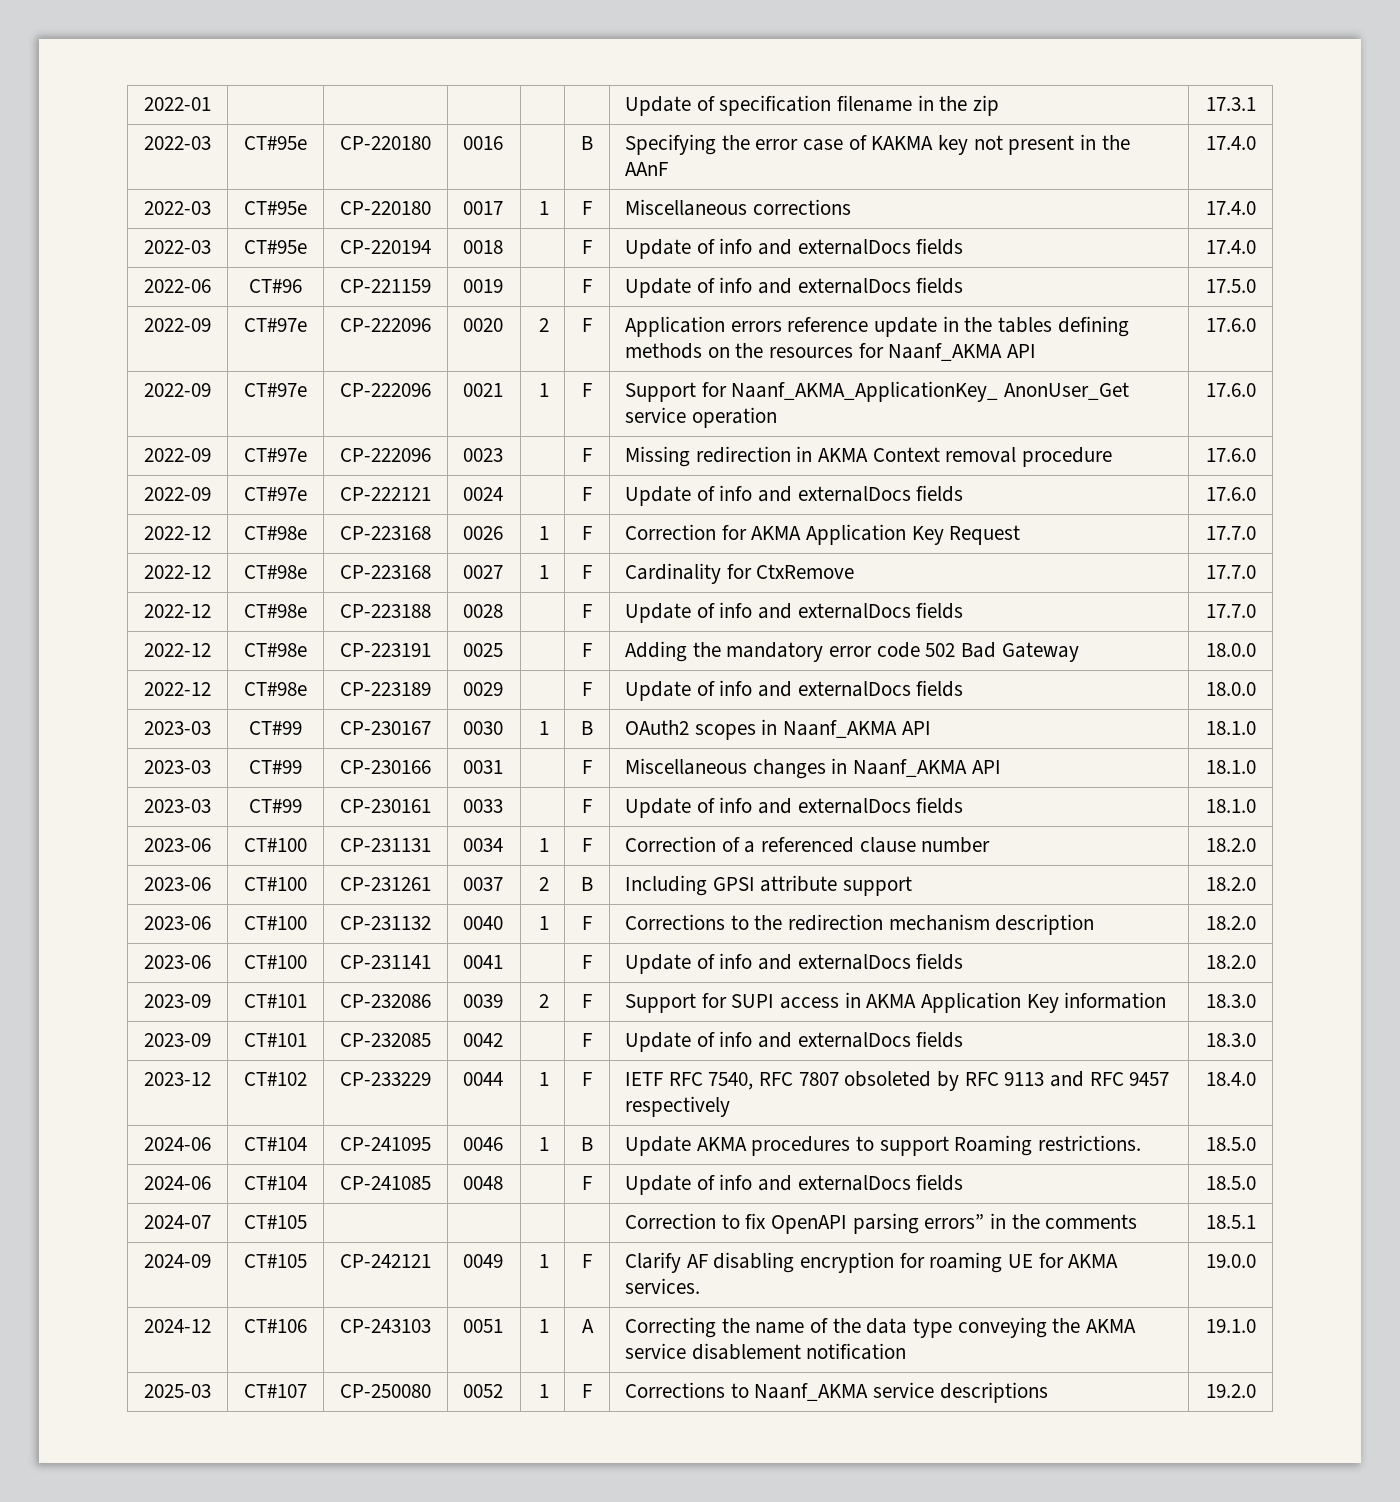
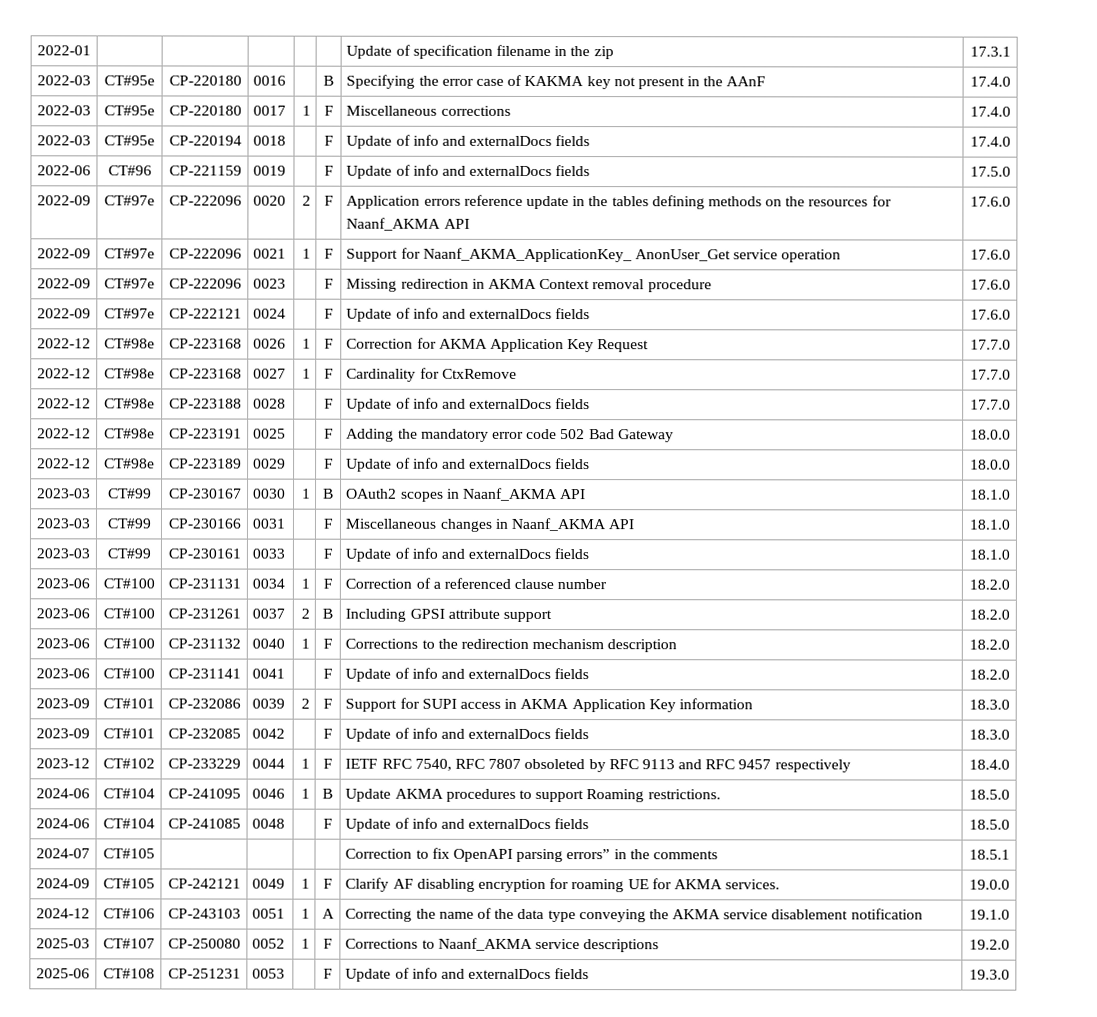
+ 2025-06 | CT#108 | CP-251231 | 0053 | | F | Update of info and externalDocs fields | 19.3.0

